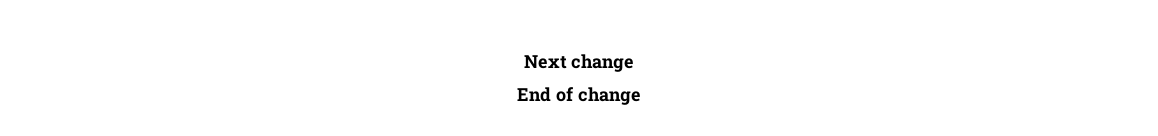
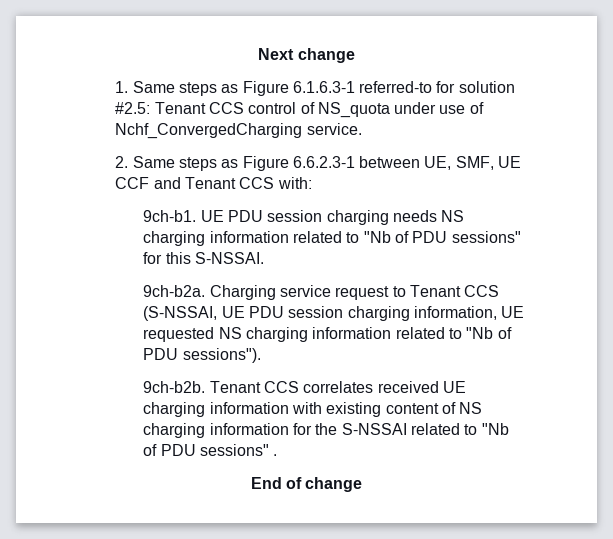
+ 1. Same steps as Figure 6.1.6.3-1 referred-to for solution #2.5: Tenant CCS control of NS_quota under use of Nchf_ConvergedCharging service.
+ 2. Same steps as Figure 6.6.2.3-1 between UE, SMF, UE CCF and Tenant CCS with:
+ 9ch-b1. UE PDU session charging needs NS charging information related to "Nb of PDU sessions" for this S-NSSAI.
+ 9ch-b2a. Charging service request to Tenant CCS (S-NSSAI, UE PDU session charging information, UE requested NS charging information related to "Nb of PDU sessions").
+ 9ch-b2b. Tenant CCS correlates received UE charging information with existing content of NS charging information for the S-NSSAI related to "Nb of PDU sessions" .

